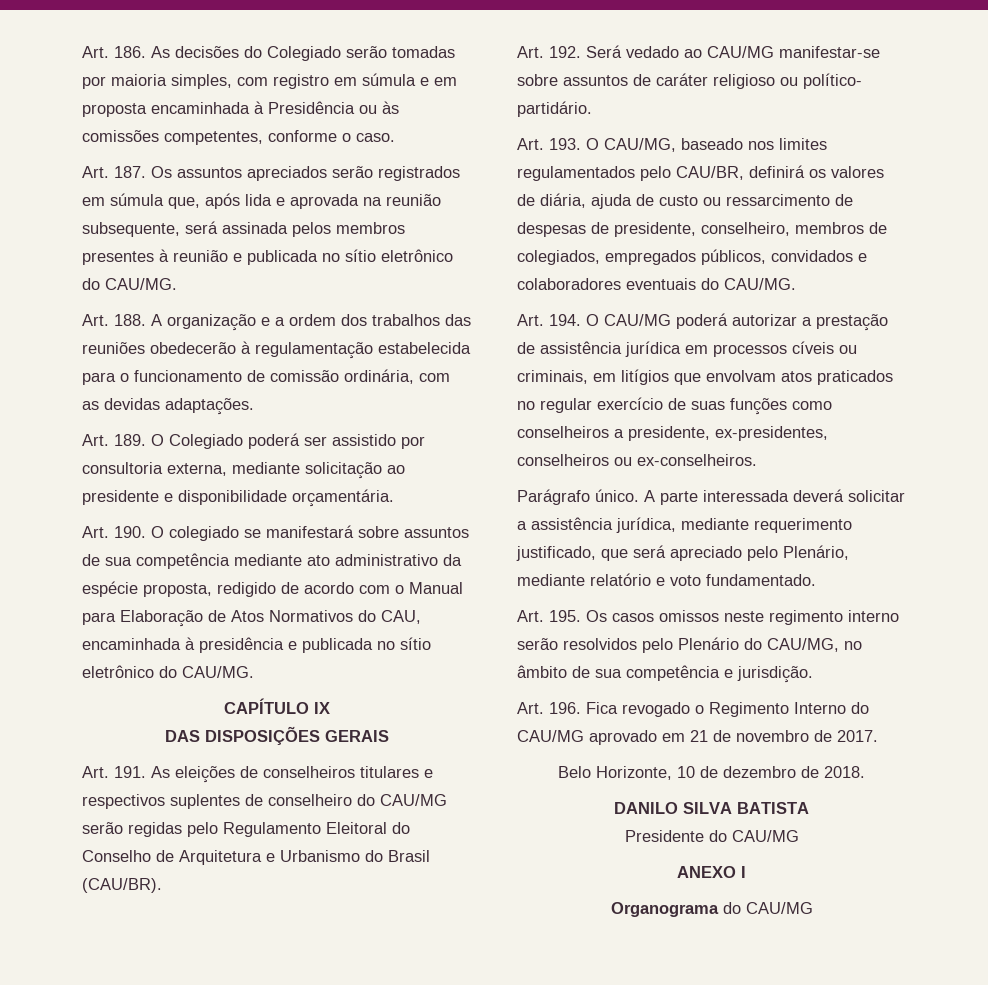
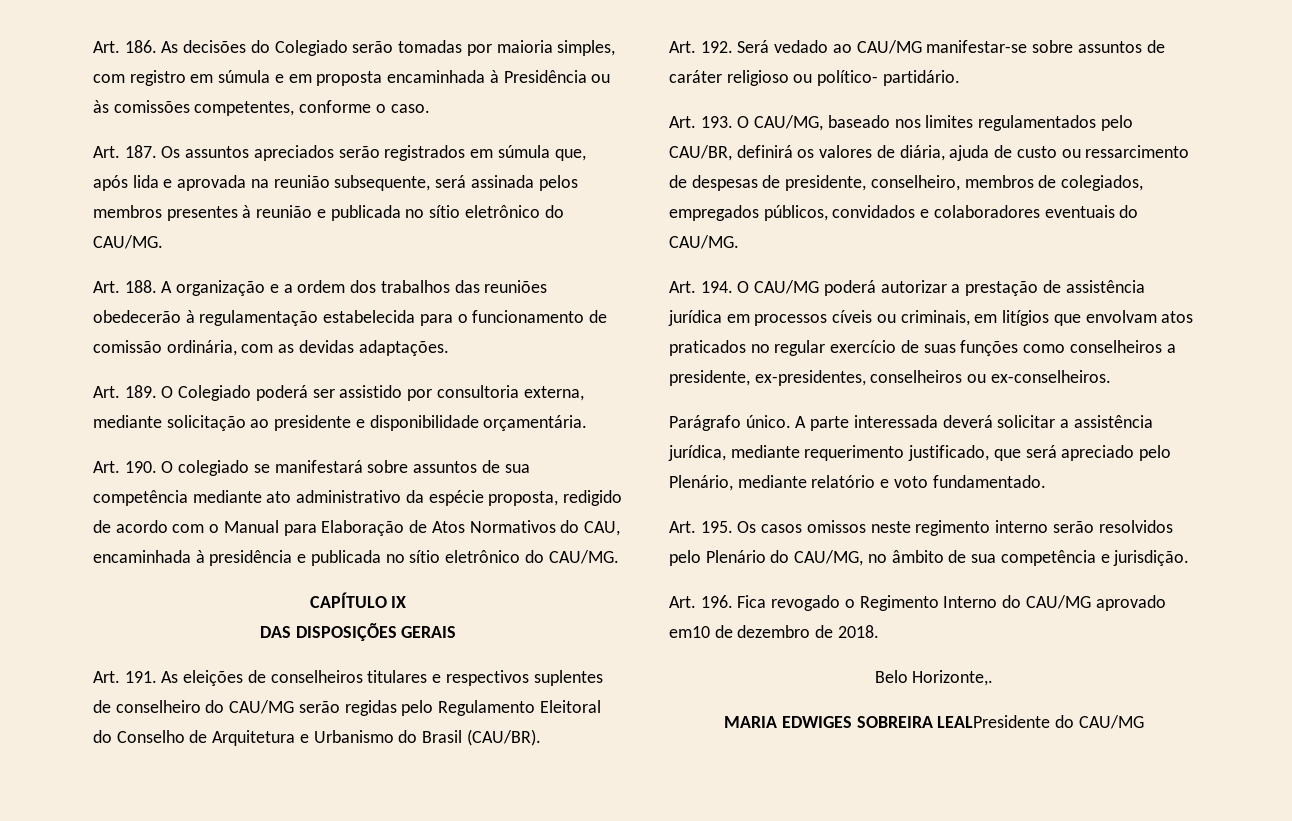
- Art. 196. Fica revogado o Regimento Interno do CAU/MG aprovado em 21 de novembro de 2017.
- Belo Horizonte, 10 de dezembro de 2018.
- DANILO SILVA BATISTA
- Presidente do CAU/MG
- ANEXO I
- Organograma do CAU/MG
+ Art. 196. Fica revogado o Regimento Interno do CAU/MG aprovado em10 de dezembro de 2018.
+ Belo Horizonte,.
+ MARIA EDWIGES SOBREIRA LEALPresidente do CAU/MG

